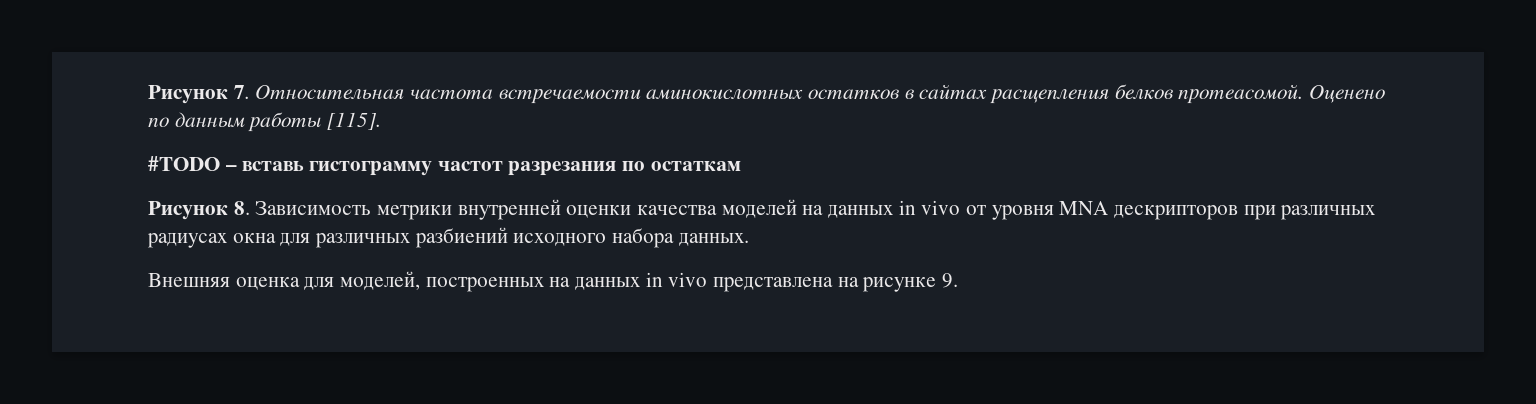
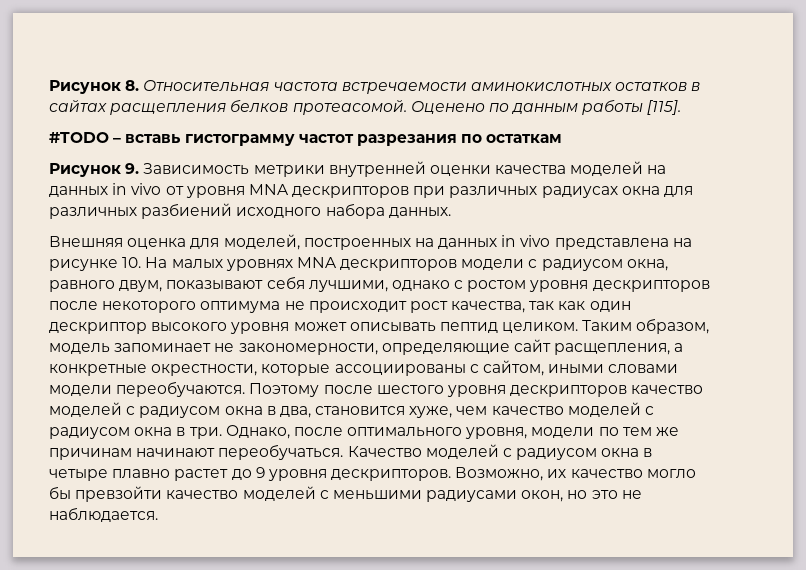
- Рисунок 7. Относительная частота встречаемости аминокислотных остатков в сайтах расщепления белков протеасомой.
+ Рисунок 8. Относительная частота встречаемости аминокислотных остатков в сайтах расщепления белков протеасомой.
- Рисунок 8. Зависимость метрики внутренней оценки качества моделей на данных in vivo от уровня MNA дескрипторов при различных радиусах окна для различных разбиений исходного набора данных.
+ Рисунок 9. Зависимость метрики внутренней оценки качества моделей на данных in vivo от уровня MNA дескрипторов при различных радиусах окна для различных разбиений исходного набора данных.
- Внешняя оценка для моделей, построенных на данных in vivo представлена на рисунке 9.
+ Внешняя оценка для моделей, построенных на данных in vivo представлена на рисунке 10. На малых уровнях MNA дескрипторов модели с радиусом окна, равного двум, показывают себя лучшими, однако с ростом уровня дескрипторов после некоторого оптимума не происходит рост качества, так как один дескриптор высокого уровня может описывать пептид целиком. Таким образом, модель запоминает не закономерности, определяющие сайт расщепления, а конкретные окрестности, которые ассоциированы с сайтом, иными словами модели переобучаются. Поэтому после шестого уровня дескрипторов качество моделей с радиусом окна в два, становится хуже, чем качество моделей с радиусом окна в три. Однако, после оптимального уровня, модели по тем же причинам начинают переобучаться. Качество моделей с радиусом окна в четыре плавно растет до 9 уровня дескрипторов. Возможно, их качество могло бы превзойти качество моделей с меньшими радиусами окон, но это не наблюдается.

